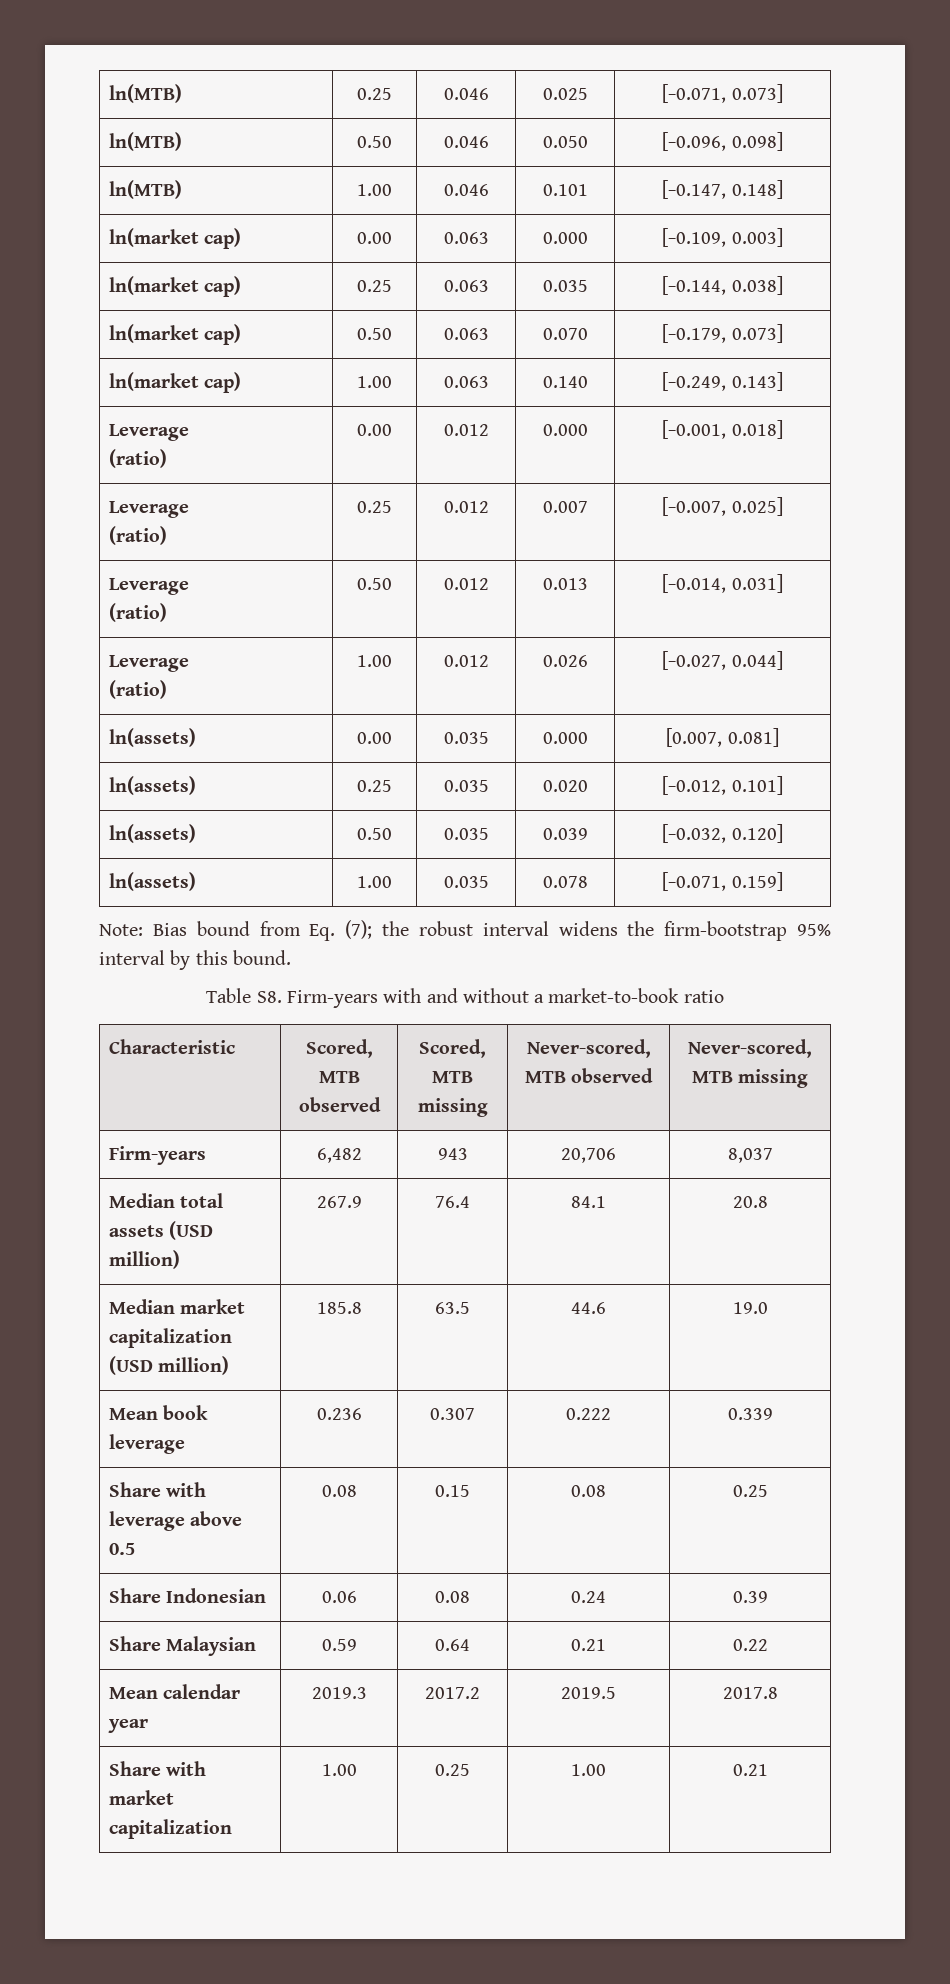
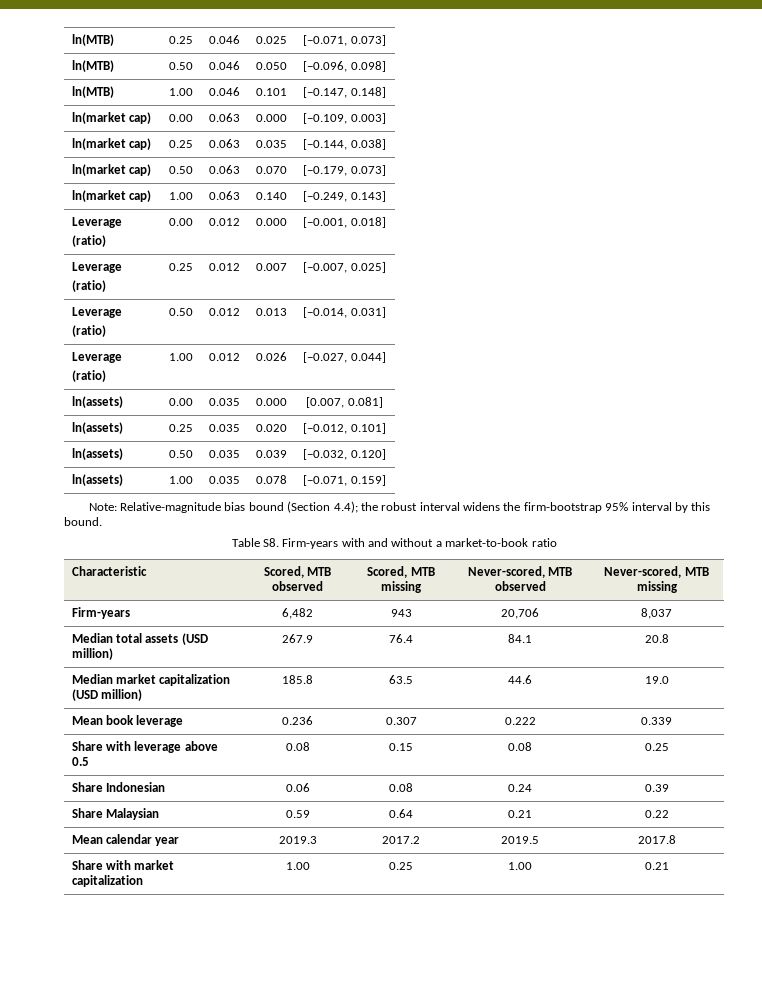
- Note: Bias bound from Eq. (7); the robust interval widens the firm-bootstrap 95% interval by this bound.
+ Note: Relative-magnitude bias bound (Section 4.4); the robust interval widens the firm-bootstrap 95% interval by this bound.

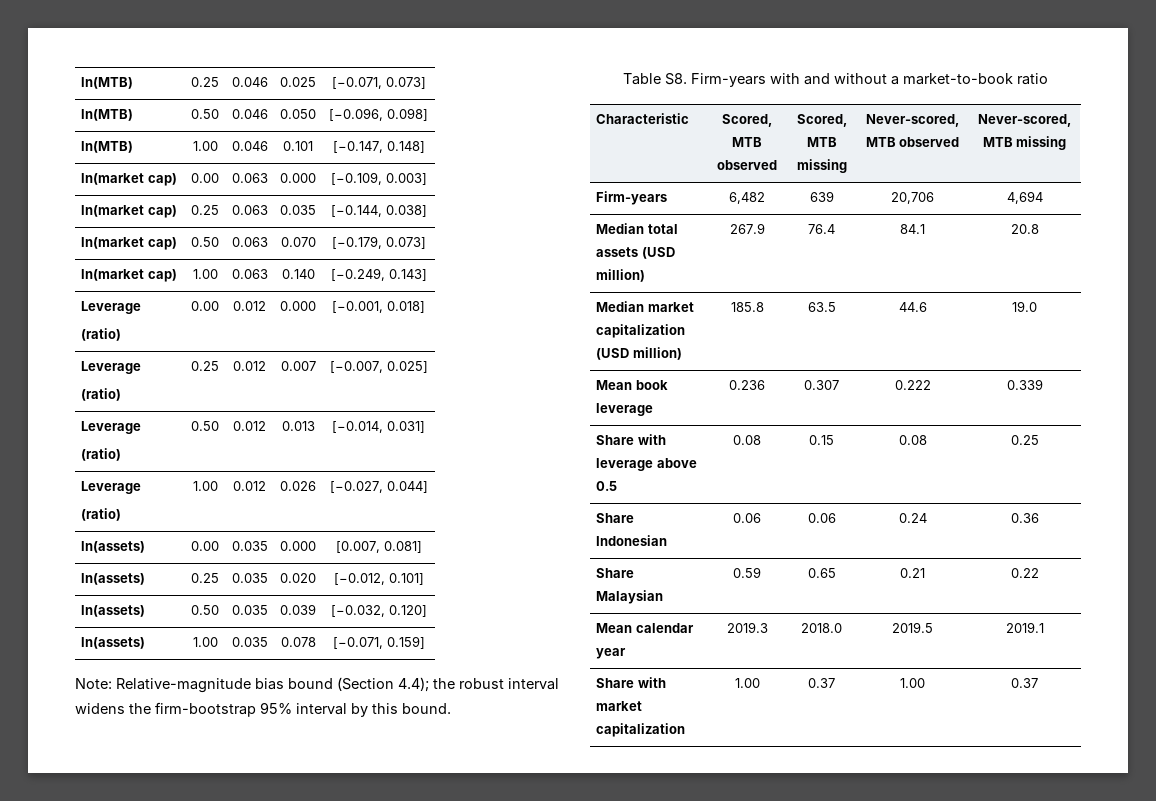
- Firm-years | 6,482 | 943 | 20,706 | 8,037
+ Firm-years | 6,482 | 639 | 20,706 | 4,694
- Share Indonesian | 0.06 | 0.08 | 0.24 | 0.39
+ Share Indonesian | 0.06 | 0.06 | 0.24 | 0.36
- Share Malaysian | 0.59 | 0.64 | 0.21 | 0.22
+ Share Malaysian | 0.59 | 0.65 | 0.21 | 0.22
- Mean calendar year | 2019.3 | 2017.2 | 2019.5 | 2017.8
+ Mean calendar year | 2019.3 | 2018.0 | 2019.5 | 2019.1
- Share with market capitalization | 1.00 | 0.25 | 1.00 | 0.21
+ Share with market capitalization | 1.00 | 0.37 | 1.00 | 0.37

